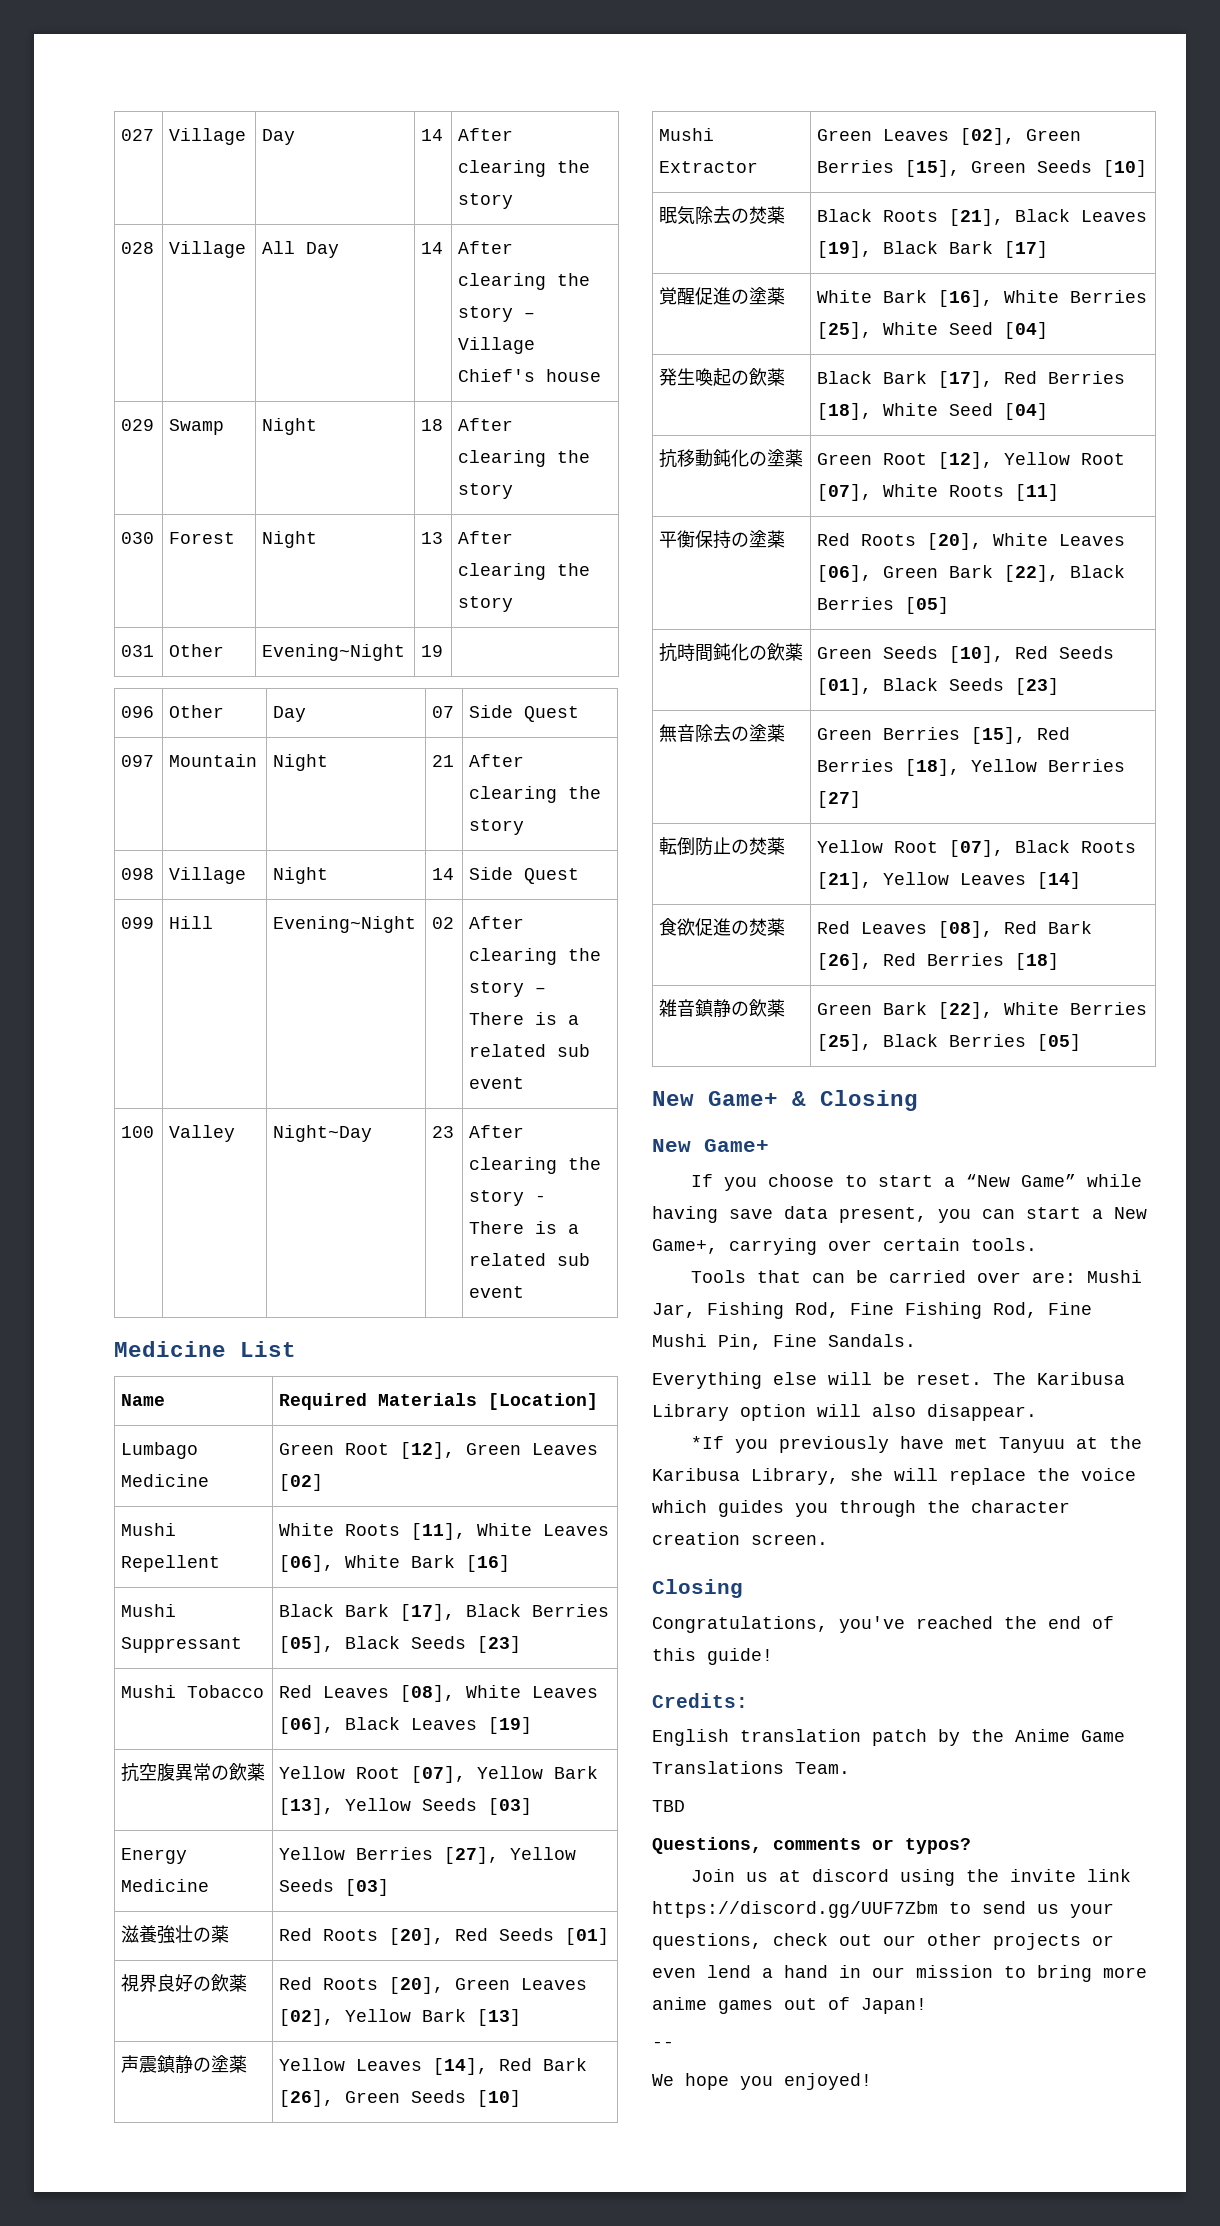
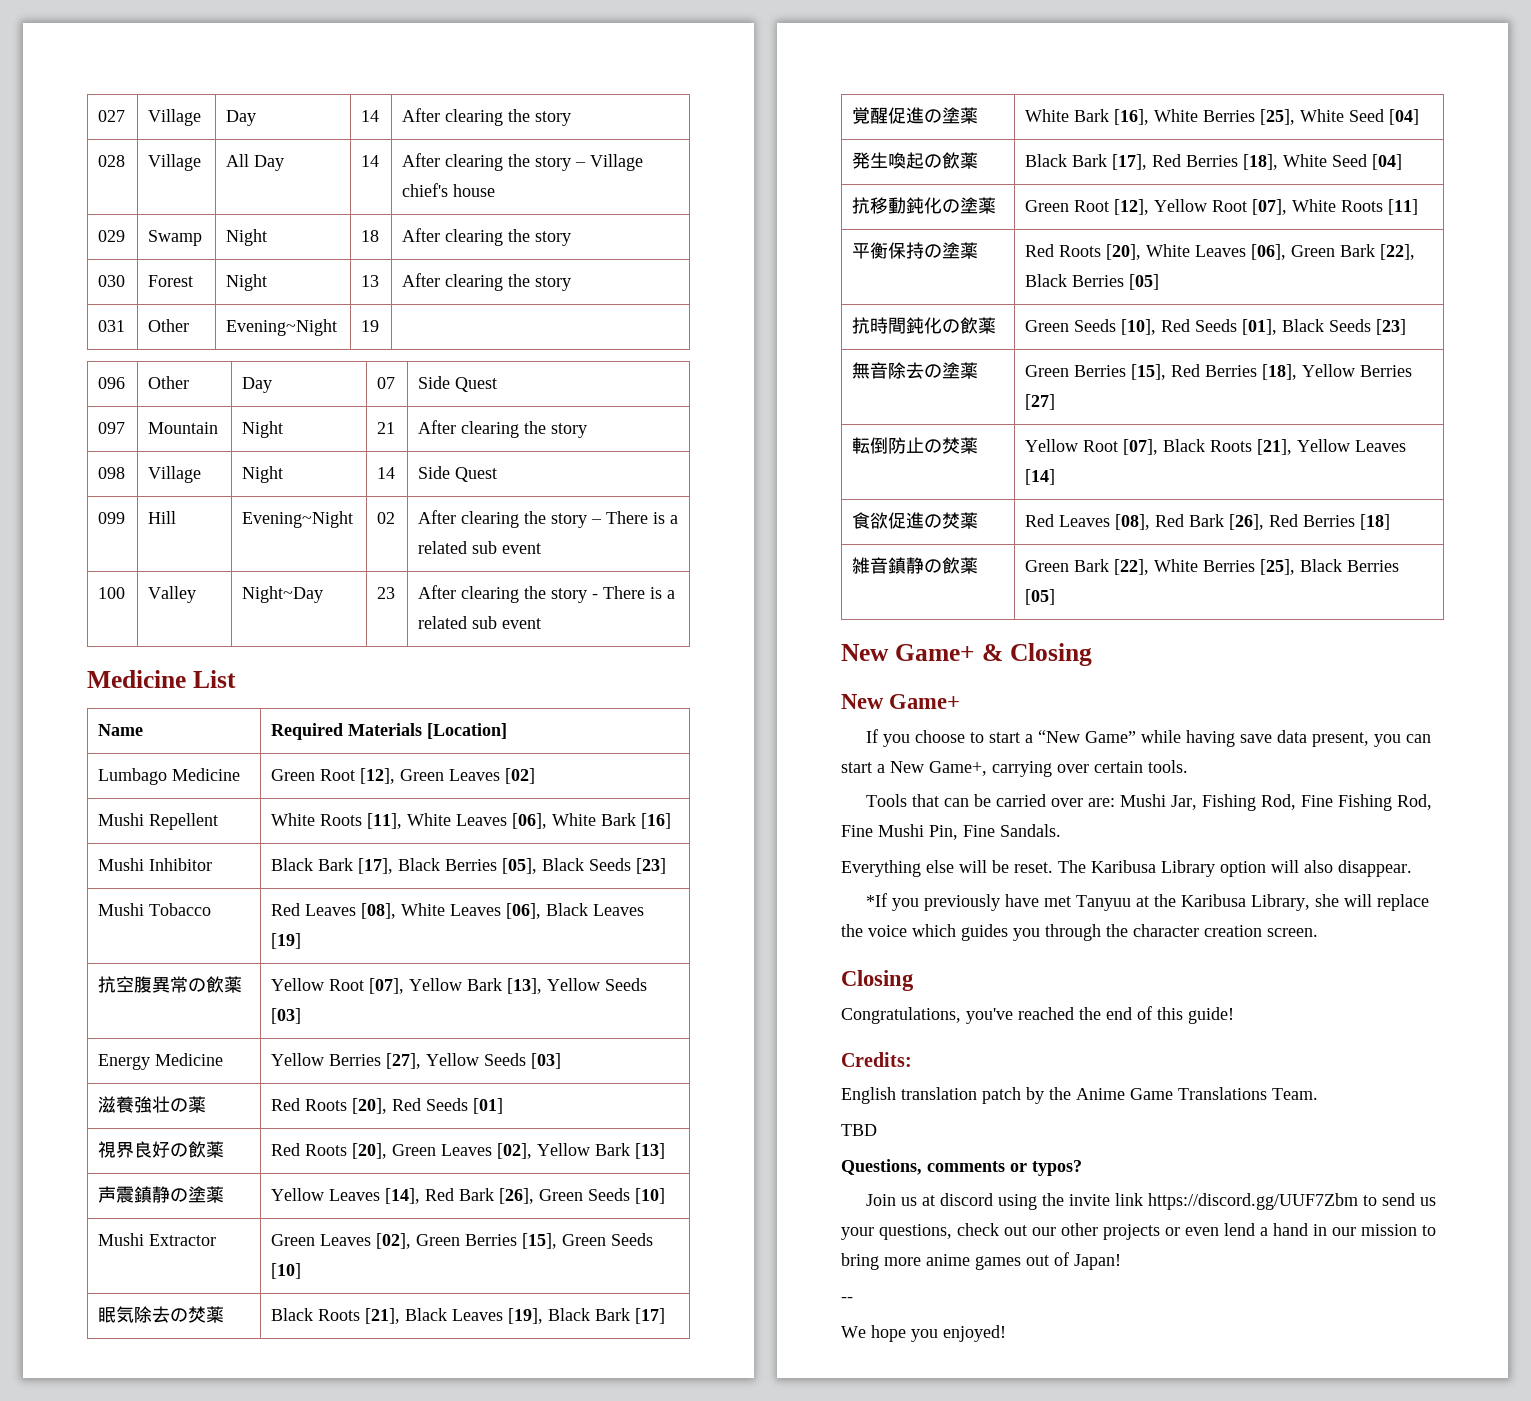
- 028 | Village | All Day | 14 | After clearing the story – Village Chief's house
+ 028 | Village | All Day | 14 | After clearing the story – Village chief's house
- Mushi Suppressant | Black Bark [17], Black Berries [05], Black Seeds [23]
+ Mushi Inhibitor | Black Bark [17], Black Berries [05], Black Seeds [23]

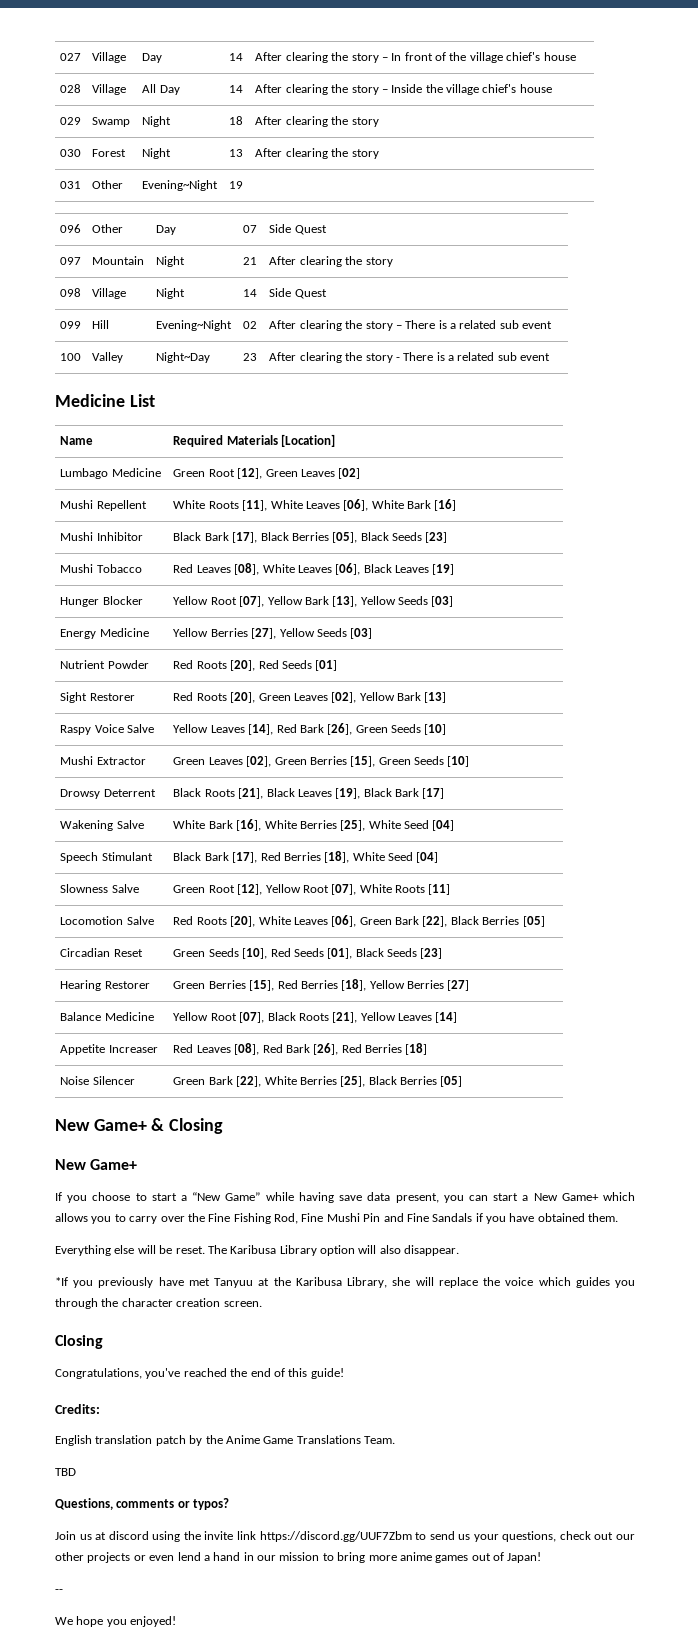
- 027 | Village | Day | 14 | After clearing the story
+ 027 | Village | Day | 14 | After clearing the story – In front of the village chief's house
- 028 | Village | All Day | 14 | After clearing the story – Village chief's house
+ 028 | Village | All Day | 14 | After clearing the story – Inside the village chief's house
- 抗空腹異常の飲薬 | Yellow Root [07], Yellow Bark [13], Yellow Seeds [03]
+ Hunger Blocker | Yellow Root [07], Yellow Bark [13], Yellow Seeds [03]
- 滋養強壮の薬 | Red Roots [20], Red Seeds [01]
+ Nutrient Powder | Red Roots [20], Red Seeds [01]
- 視界良好の飲薬 | Red Roots [20], Green Leaves [02], Yellow Bark [13]
+ Sight Restorer | Red Roots [20], Green Leaves [02], Yellow Bark [13]
- 声震鎮静の塗薬 | Yellow Leaves [14], Red Bark [26], Green Seeds [10]
+ Raspy Voice Salve | Yellow Leaves [14], Red Bark [26], Green Seeds [10]
- 眠気除去の焚薬 | Black Roots [21], Black Leaves [19], Black Bark [17]
+ Drowsy Deterrent | Black Roots [21], Black Leaves [19], Black Bark [17]
- 覚醒促進の塗薬 | White Bark [16], White Berries [25], White Seed [04]
+ Wakening Salve | White Bark [16], White Berries [25], White Seed [04]
- 発生喚起の飲薬 | Black Bark [17], Red Berries [18], White Seed [04]
+ Speech Stimulant | Black Bark [17], Red Berries [18], White Seed [04]
- 抗移動鈍化の塗薬 | Green Root [12], Yellow Root [07], White Roots [11]
+ Slowness Salve | Green Root [12], Yellow Root [07], White Roots [11]
- 平衡保持の塗薬 | Red Roots [20], White Leaves [06], Green Bark [22], Black Berries [05]
+ Locomotion Salve | Red Roots [20], White Leaves [06], Green Bark [22], Black Berries [05]
- 抗時間鈍化の飲薬 | Green Seeds [10], Red Seeds [01], Black Seeds [23]
+ Circadian Reset | Green Seeds [10], Red Seeds [01], Black Seeds [23]
- 無音除去の塗薬 | Green Berries [15], Red Berries [18], Yellow Berries [27]
+ Hearing Restorer | Green Berries [15], Red Berries [18], Yellow Berries [27]
- 転倒防止の焚薬 | Yellow Root [07], Black Roots [21], Yellow Leaves [14]
+ Balance Medicine | Yellow Root [07], Black Roots [21], Yellow Leaves [14]
- 食欲促進の焚薬 | Red Leaves [08], Red Bark [26], Red Berries [18]
+ Appetite Increaser | Red Leaves [08], Red Bark [26], Red Berries [18]
- 雑音鎮静の飲薬 | Green Bark [22], White Berries [25], Black Berries [05]
+ Noise Silencer | Green Bark [22], White Berries [25], Black Berries [05]
- If you choose to start a “New Game” while having save data present, you can start a New Game+, carrying over certain tools.
- Tools that can be carried over are: Mushi Jar, Fishing Rod, Fine Fishing Rod, Fine Mushi Pin, Fine Sandals.
+ If you choose to start a “New Game” while having save data present, you can start a New Game+ which allows you to carry over the Fine Fishing Rod, Fine Mushi Pin and Fine Sandals if you have obtained them.

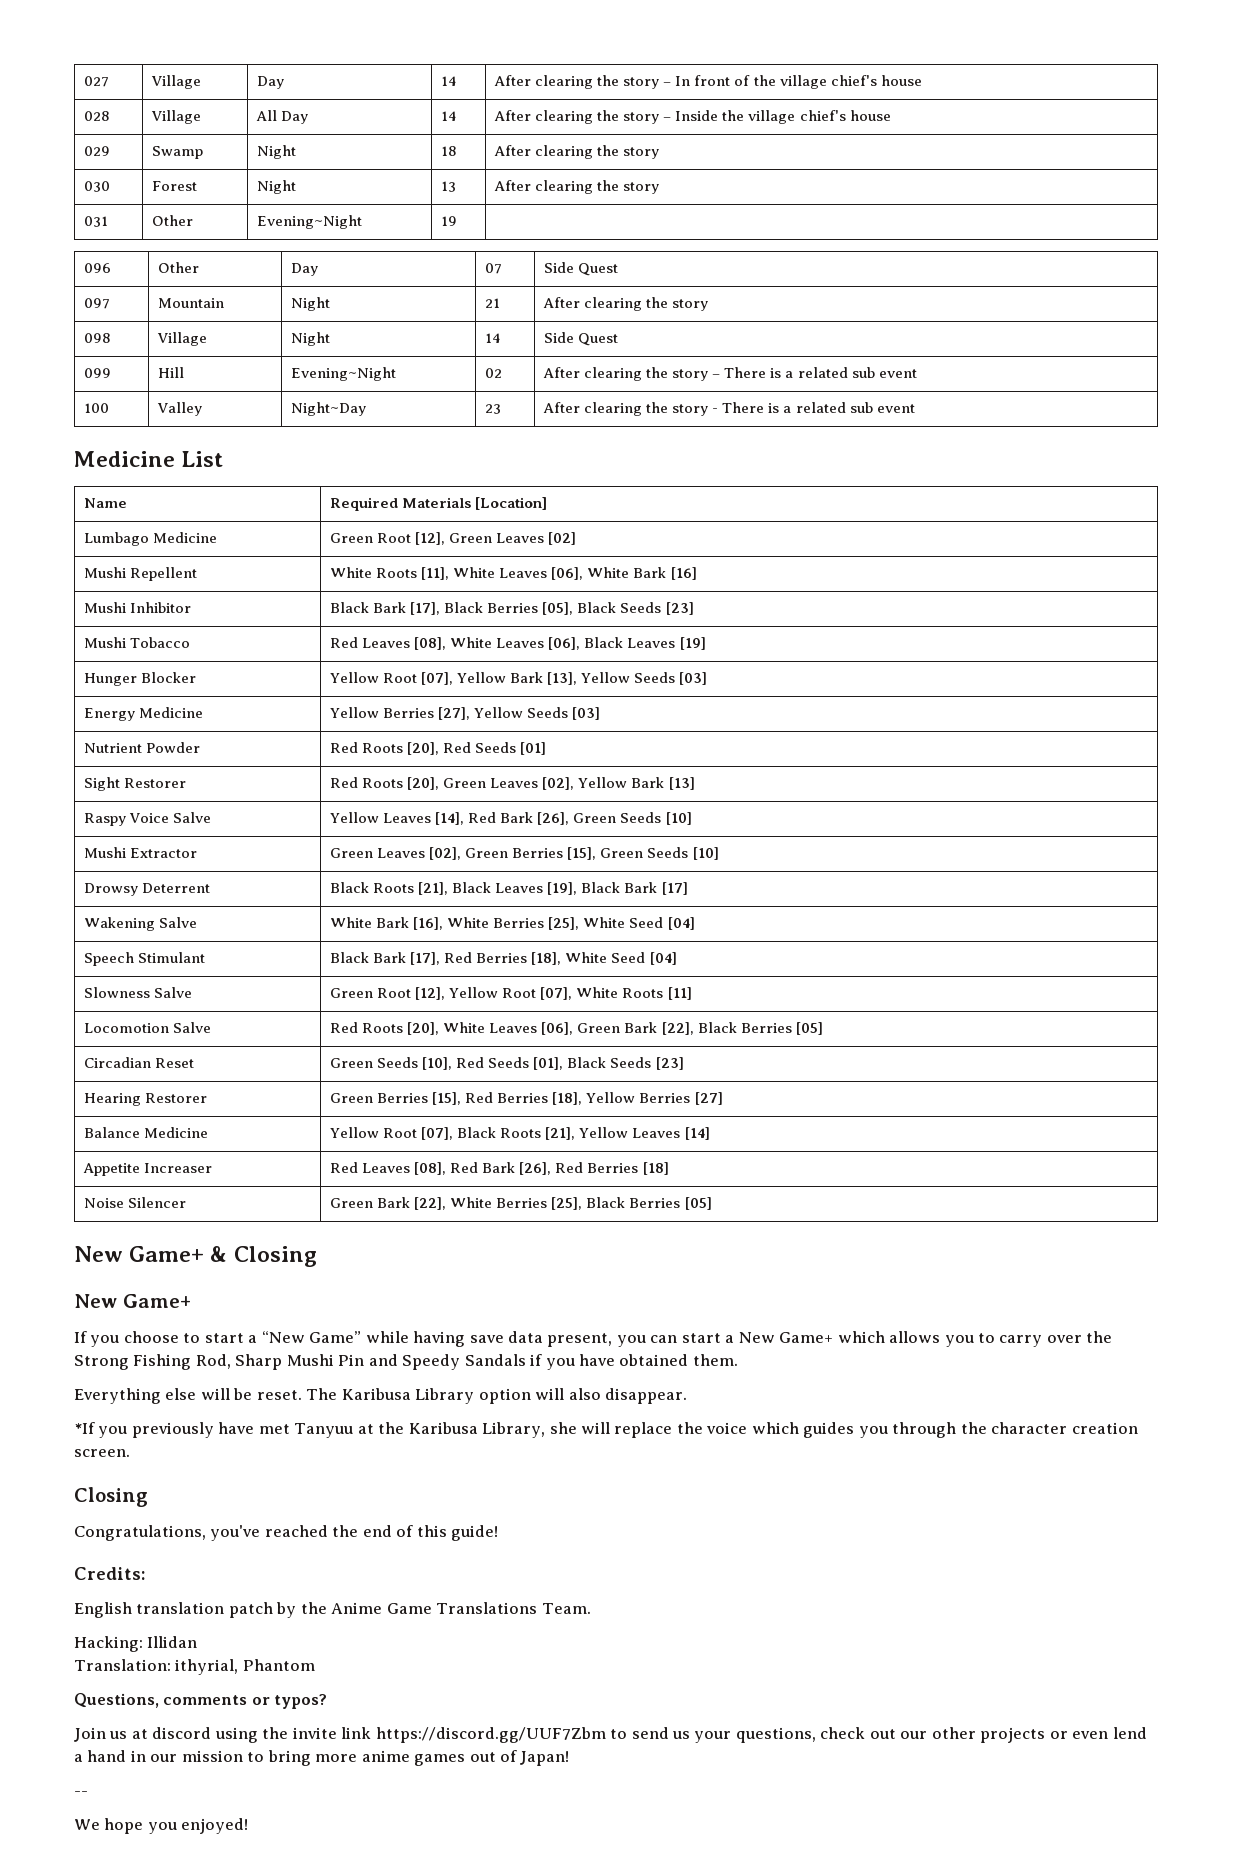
- If you choose to start a “New Game” while having save data present, you can start a New Game+ which allows you to carry over the Fine Fishing Rod, Fine Mushi Pin and Fine Sandals if you have obtained them.
+ If you choose to start a “New Game” while having save data present, you can start a New Game+ which allows you to carry over the Strong Fishing Rod, Sharp Mushi Pin and Speedy Sandals if you have obtained them.
- TBD
+ Hacking: Illidan
+ Translation: ithyrial, Phantom

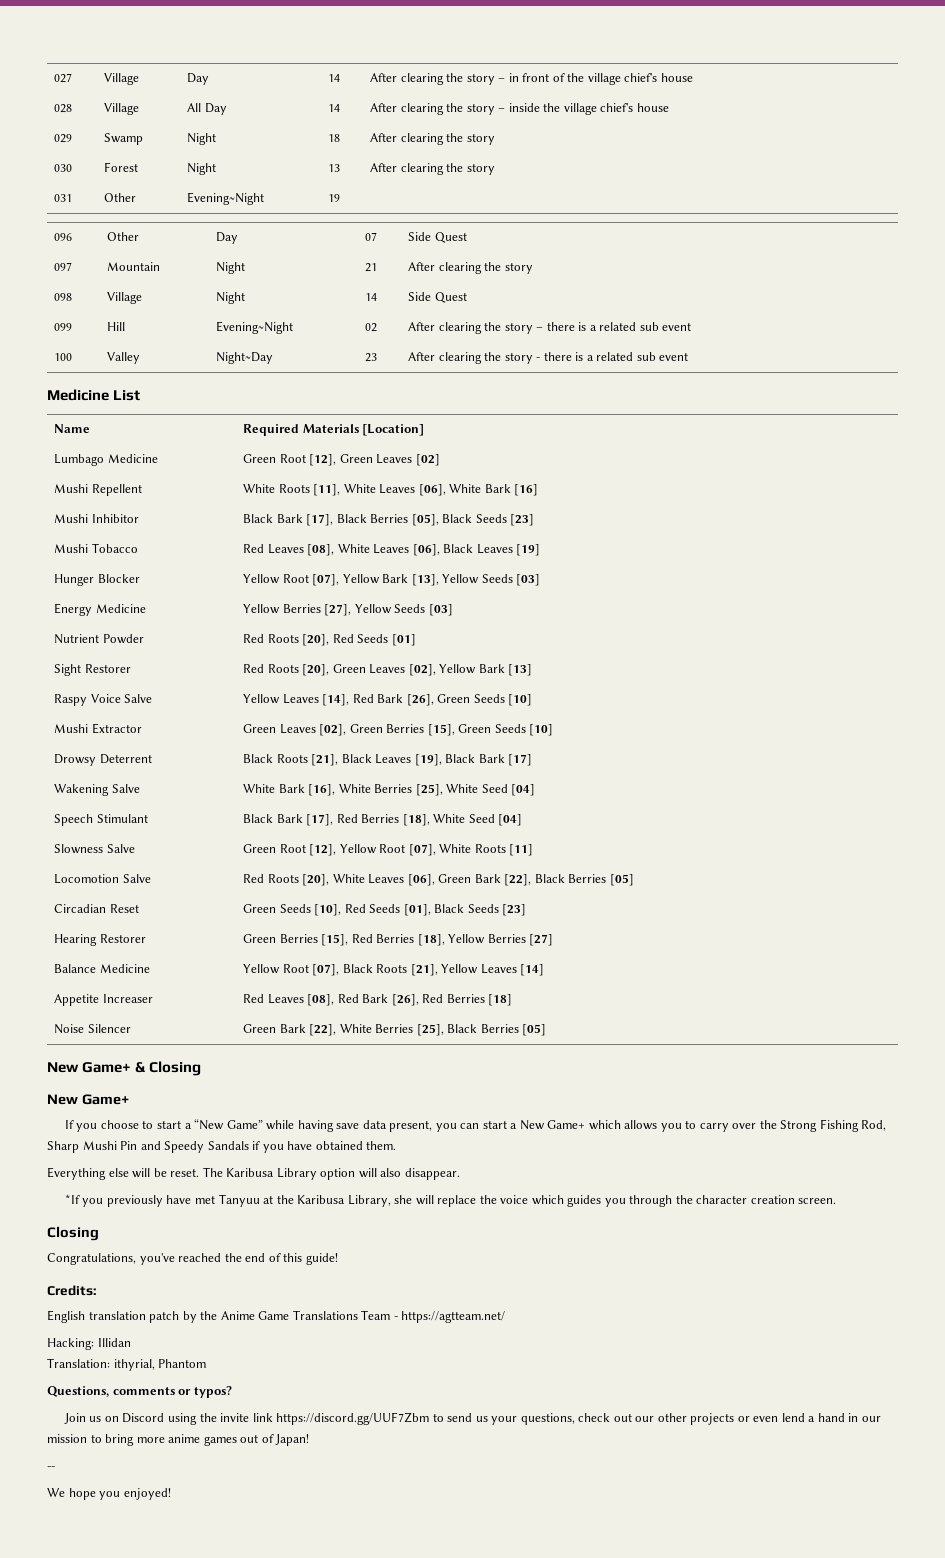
- 027 | Village | Day | 14 | After clearing the story – In front of the village chief's house
+ 027 | Village | Day | 14 | After clearing the story – in front of the village chief's house
- 028 | Village | All Day | 14 | After clearing the story – Inside the village chief's house
+ 028 | Village | All Day | 14 | After clearing the story – inside the village chief's house
- 099 | Hill | Evening~Night | 02 | After clearing the story – There is a related sub event
+ 099 | Hill | Evening~Night | 02 | After clearing the story – there is a related sub event
- 100 | Valley | Night~Day | 23 | After clearing the story - There is a related sub event
+ 100 | Valley | Night~Day | 23 | After clearing the story - there is a related sub event
- English translation patch by the Anime Game Translations Team.
+ English translation patch by the Anime Game Translations Team - https://agtteam.net/
- Join us at discord using the invite link https://discord.gg/UUF7Zbm to send us your questions, check out our other projects or even lend a hand in our mission to bring more anime games out of Japan!
+ Join us on Discord using the invite link https://discord.gg/UUF7Zbm to send us your questions, check out our other projects or even lend a hand in our mission to bring more anime games out of Japan!

